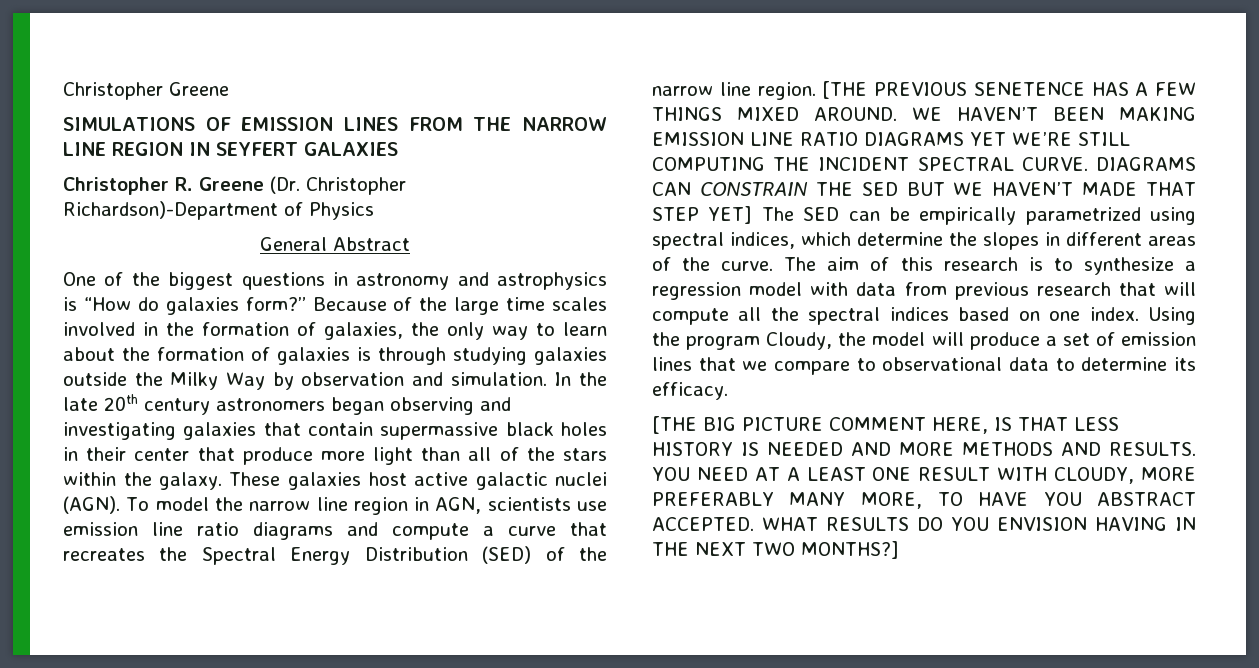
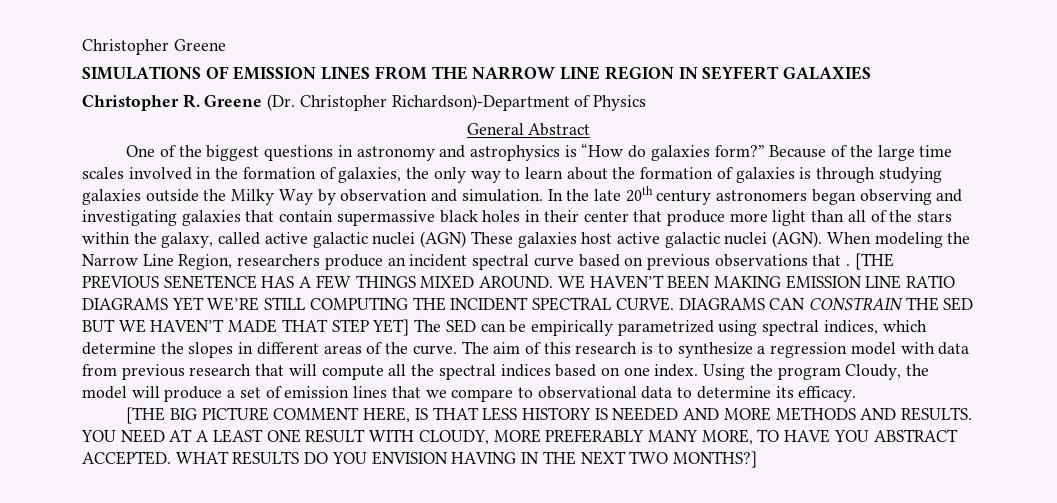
- In the late 20th century astronomers began observing and investigating galaxies that contain supermassive black holes in their center that produce more light than all of the stars within the galaxy. These galaxies host active galactic nuclei (AGN).
+ In the late 20th century astronomers began observing and investigating galaxies that contain supermassive black holes in their center that produce more light than all of the stars within the galaxy, called active galactic nuclei (AGN) These galaxies host active galactic nuclei (AGN).
- To model the narrow line region in AGN, scientists use emission line ratio diagrams and compute a curve that recreates the Spectral Energy Distribution (SED) of the narrow line region.
+ When modeling the Narrow Line Region, researchers produce an incident spectral curve based on previous observations that .

